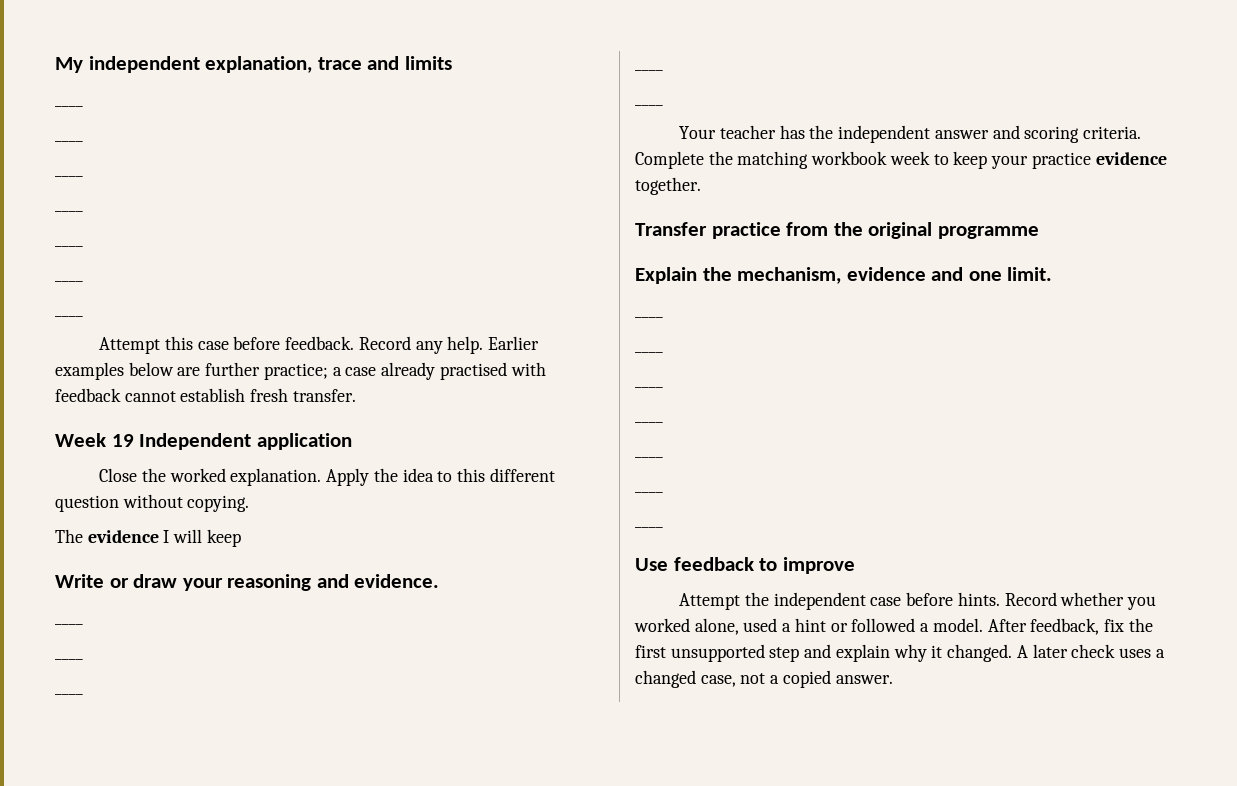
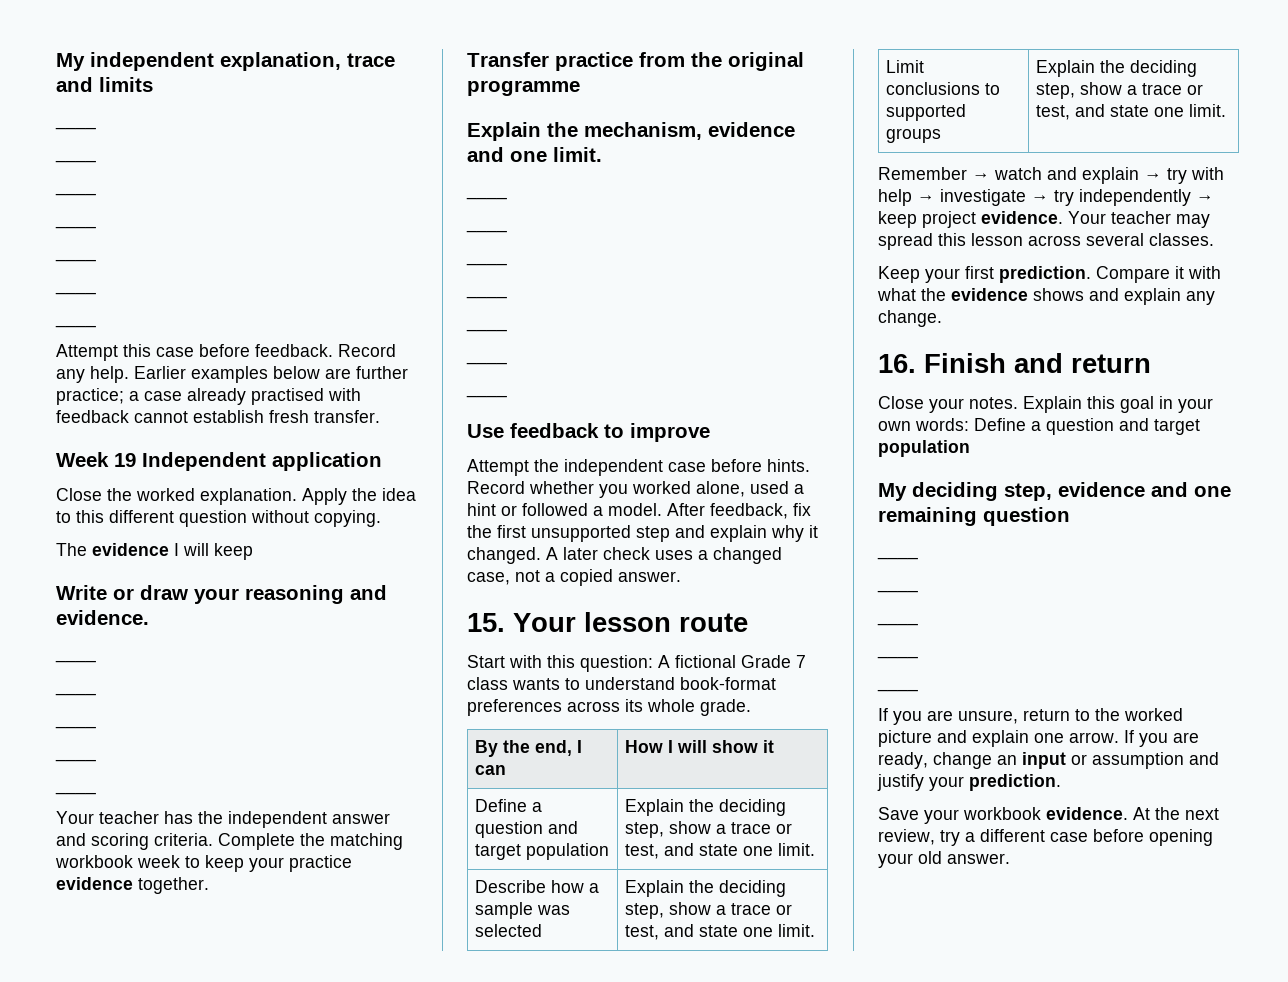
+ 15. Your lesson route
+ Start with this question: A fictional Grade 7 class wants to understand book-format preferences across its whole grade.
+ By the end, I can | How I will show it
+ Define a question and target population | Explain the deciding step, show a trace or test, and state one limit.
+ Describe how a sample was selected | Explain the deciding step, show a trace or test, and state one limit.
+ Limit conclusions to supported groups | Explain the deciding step, show a trace or test, and state one limit.
+ Remember → watch and explain → try with help → investigate → try independently → keep project evidence. Your teacher may spread this lesson across several classes.
+ Keep your first prediction. Compare it with what the evidence shows and explain any change.
+ 16. Finish and return
+ Close your notes. Explain this goal in your own words: Define a question and target population
+ My deciding step, evidence and one remaining question
+ ____
+ ____
+ ____
+ ____
+ ____
+ If you are unsure, return to the worked picture and explain one arrow. If you are ready, change an input or assumption and justify your prediction.
+ Save your workbook evidence. At the next review, try a different case before opening your old answer.

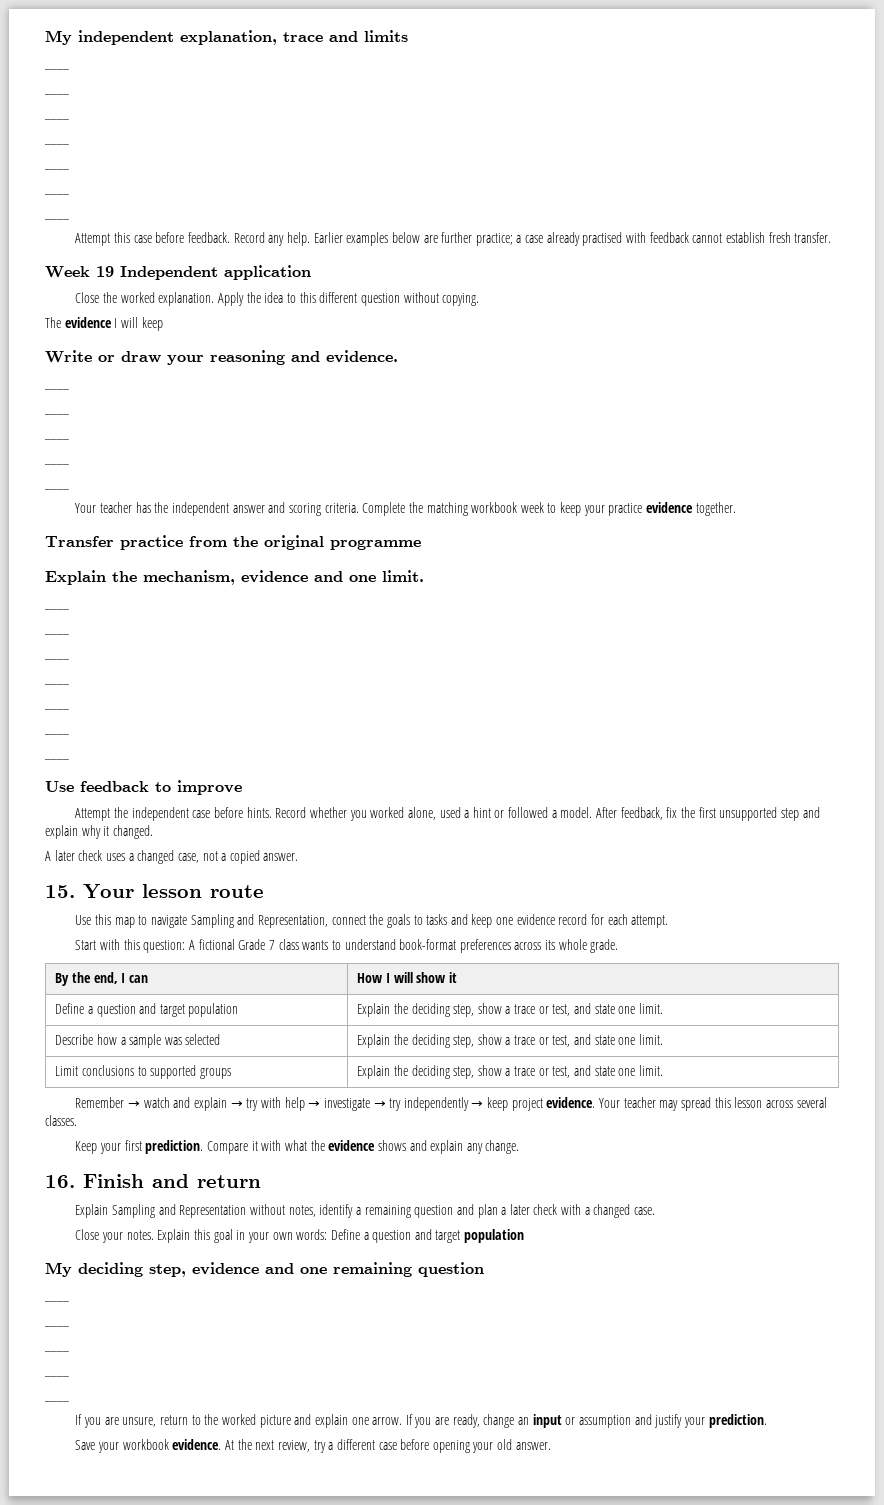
- After feedback, fix the first unsupported step and explain why it changed. A later check uses a changed case, not a copied answer.
+ After feedback, fix the first unsupported step and explain why it changed.
+ A later check uses a changed case, not a copied answer.
+ Use this map to navigate Sampling and Representation, connect the goals to tasks and keep one evidence record for each attempt.
+ Explain Sampling and Representation without notes, identify a remaining question and plan a later check with a changed case.

